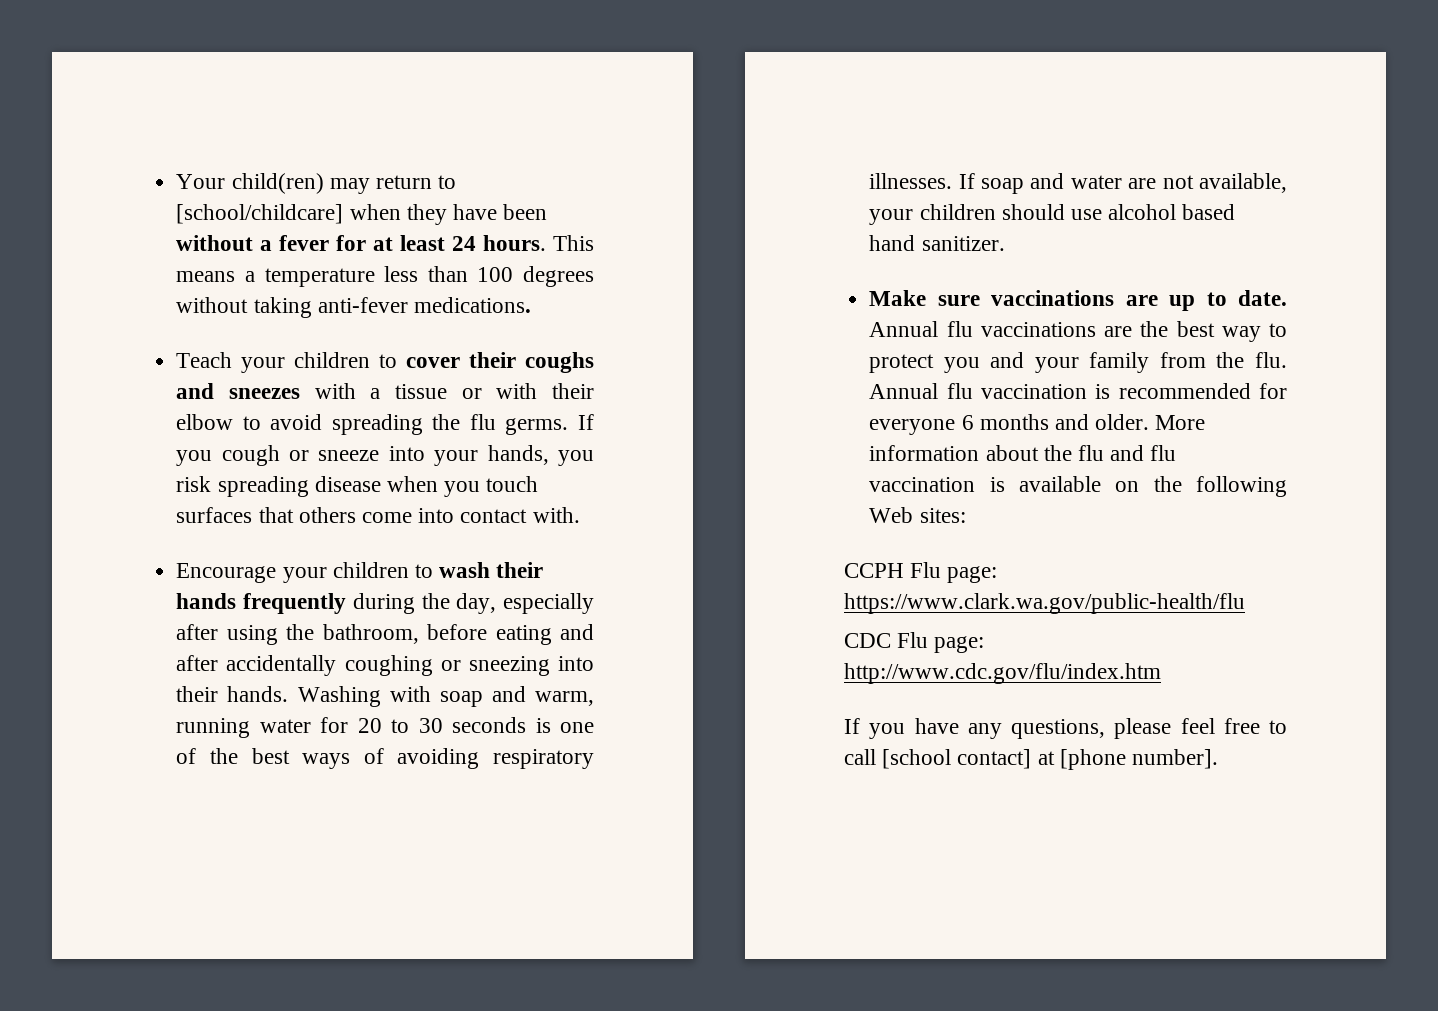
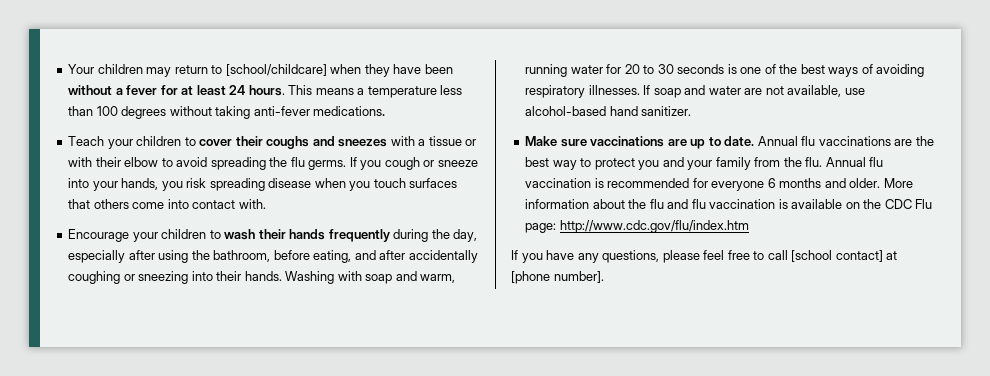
- Your child(ren) may return to [school/childcare] when they have been without a fever for at least 24 hours.
+ Your children may return to [school/childcare] when they have been without a fever for at least 24 hours.
- Encourage your children to wash their hands frequently during the day, especially after using the bathroom, before eating and after accidentally coughing or sneezing into their hands.
+ Encourage your children to wash their hands frequently during the day, especially after using the bathroom, before eating, and after accidentally coughing or sneezing into their hands.
- If soap and water are not available, your children should use alcohol based hand sanitizer.
+ If soap and water are not available, use alcohol-based hand sanitizer.
- More information about the flu and flu vaccination is available on the following Web sites:
- CCPH Flu page: https://www.clark.wa.gov/public-health/flu
- CDC Flu page: http://www.cdc.gov/flu/index.htm
+ More information about the flu and flu vaccination is available on the CDC Flu page: http://www.cdc.gov/flu/index.htm

